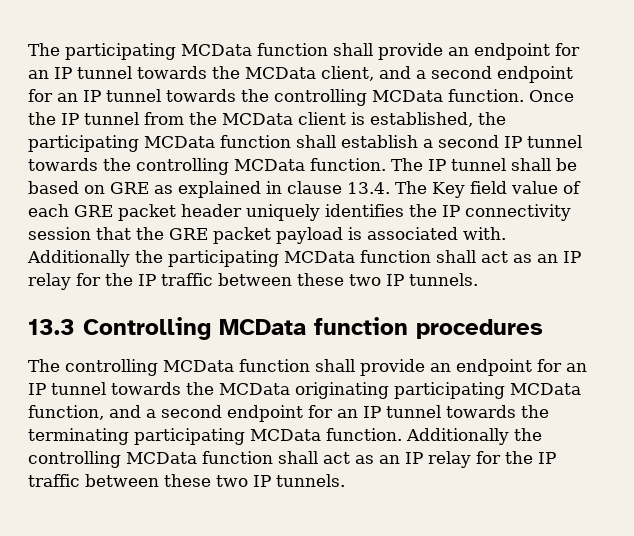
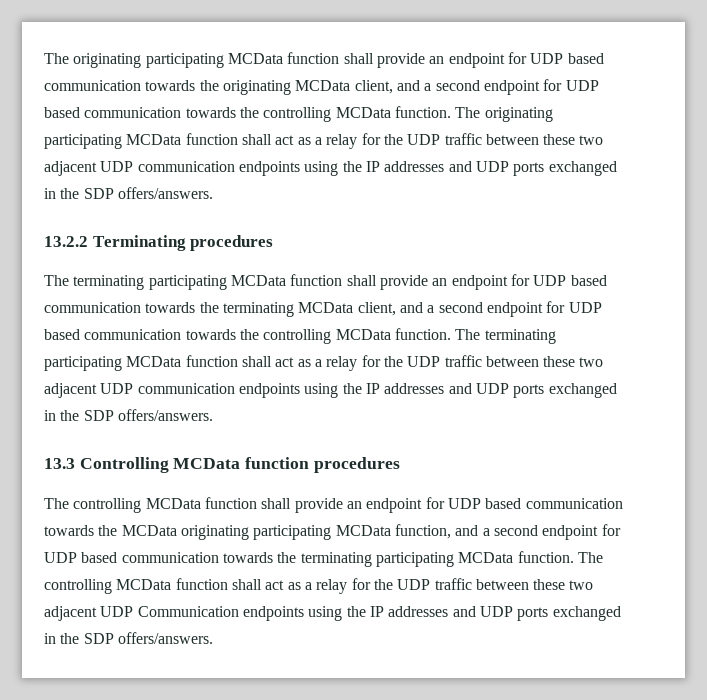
- The participating MCData function shall provide an endpoint for an IP tunnel towards the MCData client, and a second endpoint for an IP tunnel towards the controlling MCData function. Once the IP tunnel from the MCData client is established, the participating MCData function shall establish a second IP tunnel towards the controlling MCData function. The IP tunnel shall be based on GRE as explained in clause 13.4. The Key field value of each GRE packet header uniquely identifies the IP connectivity session that the GRE packet payload is associated with. Additionally the participating MCData function shall act as an IP relay for the IP traffic between these two IP tunnels.
+ The originating participating MCData function shall provide an endpoint for UDP based communication towards the originating MCData client, and a second endpoint for UDP based communication towards the controlling MCData function. The originating participating MCData function shall act as a relay for the UDP traffic between these two adjacent UDP communication endpoints using the IP addresses and UDP ports exchanged in the SDP offers/answers.
+ 13.2.2 Terminating procedures
+ The terminating participating MCData function shall provide an endpoint for UDP based communication towards the terminating MCData client, and a second endpoint for UDP based communication towards the controlling MCData function. The terminating participating MCData function shall act as a relay for the UDP traffic between these two adjacent UDP communication endpoints using the IP addresses and UDP ports exchanged in the SDP offers/answers.
- The controlling MCData function shall provide an endpoint for an IP tunnel towards the MCData originating participating MCData function, and a second endpoint for an IP tunnel towards the terminating participating MCData function.
+ The controlling MCData function shall provide an endpoint for UDP based communication towards the MCData originating participating MCData function, and a second endpoint for UDP based communication towards the terminating participating MCData function.
- Additionally the controlling MCData function shall act as an IP relay for the IP traffic between these two IP tunnels.
+ The controlling MCData function shall act as a relay for the UDP traffic between these two adjacent UDP Communication endpoints using the IP addresses and UDP ports exchanged in the SDP offers/answers.

